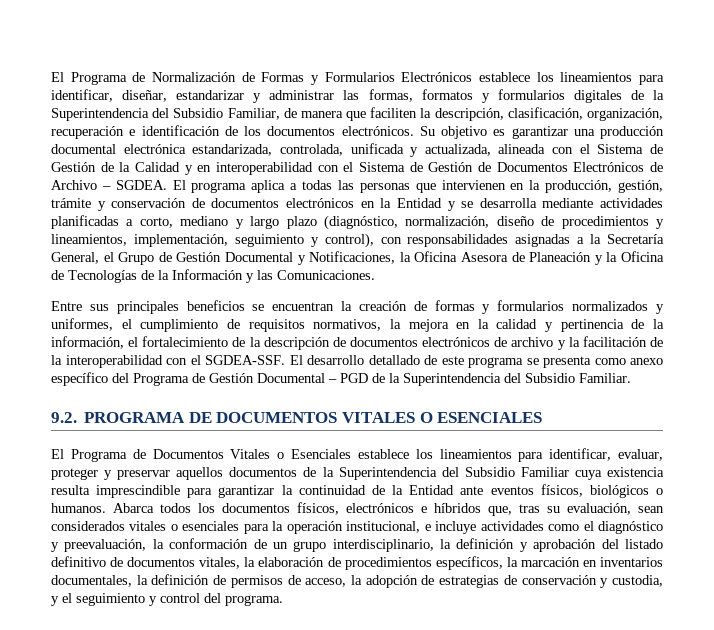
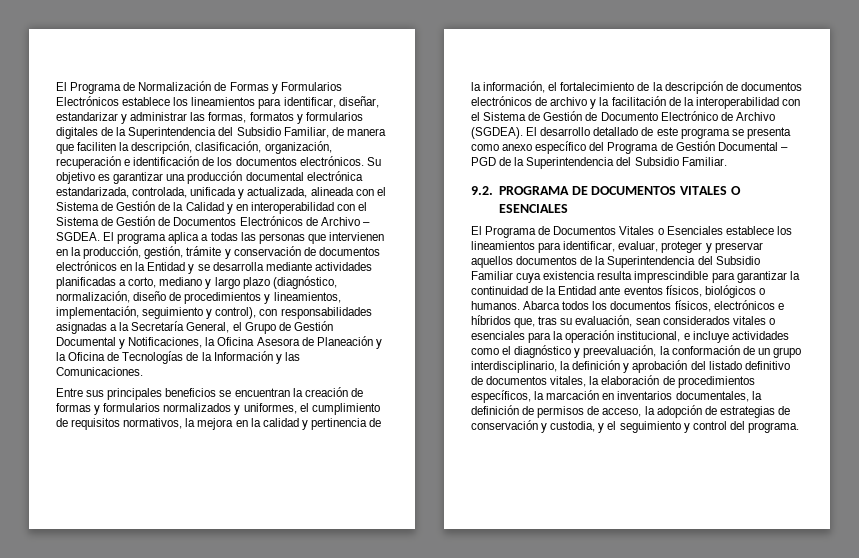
- Entre sus principales beneficios se encuentran la creación de formas y formularios normalizados y uniformes, el cumplimiento de requisitos normativos, la mejora en la calidad y pertinencia de la información, el fortalecimiento de la descripción de documentos electrónicos de archivo y la facilitación de la interoperabilidad con el SGDEA-SSF.
+ Entre sus principales beneficios se encuentran la creación de formas y formularios normalizados y uniformes, el cumplimiento de requisitos normativos, la mejora en la calidad y pertinencia de la información, el fortalecimiento de la descripción de documentos electrónicos de archivo y la facilitación de la interoperabilidad con el Sistema de Gestión de Documento Electrónico de Archivo (SGDEA).

